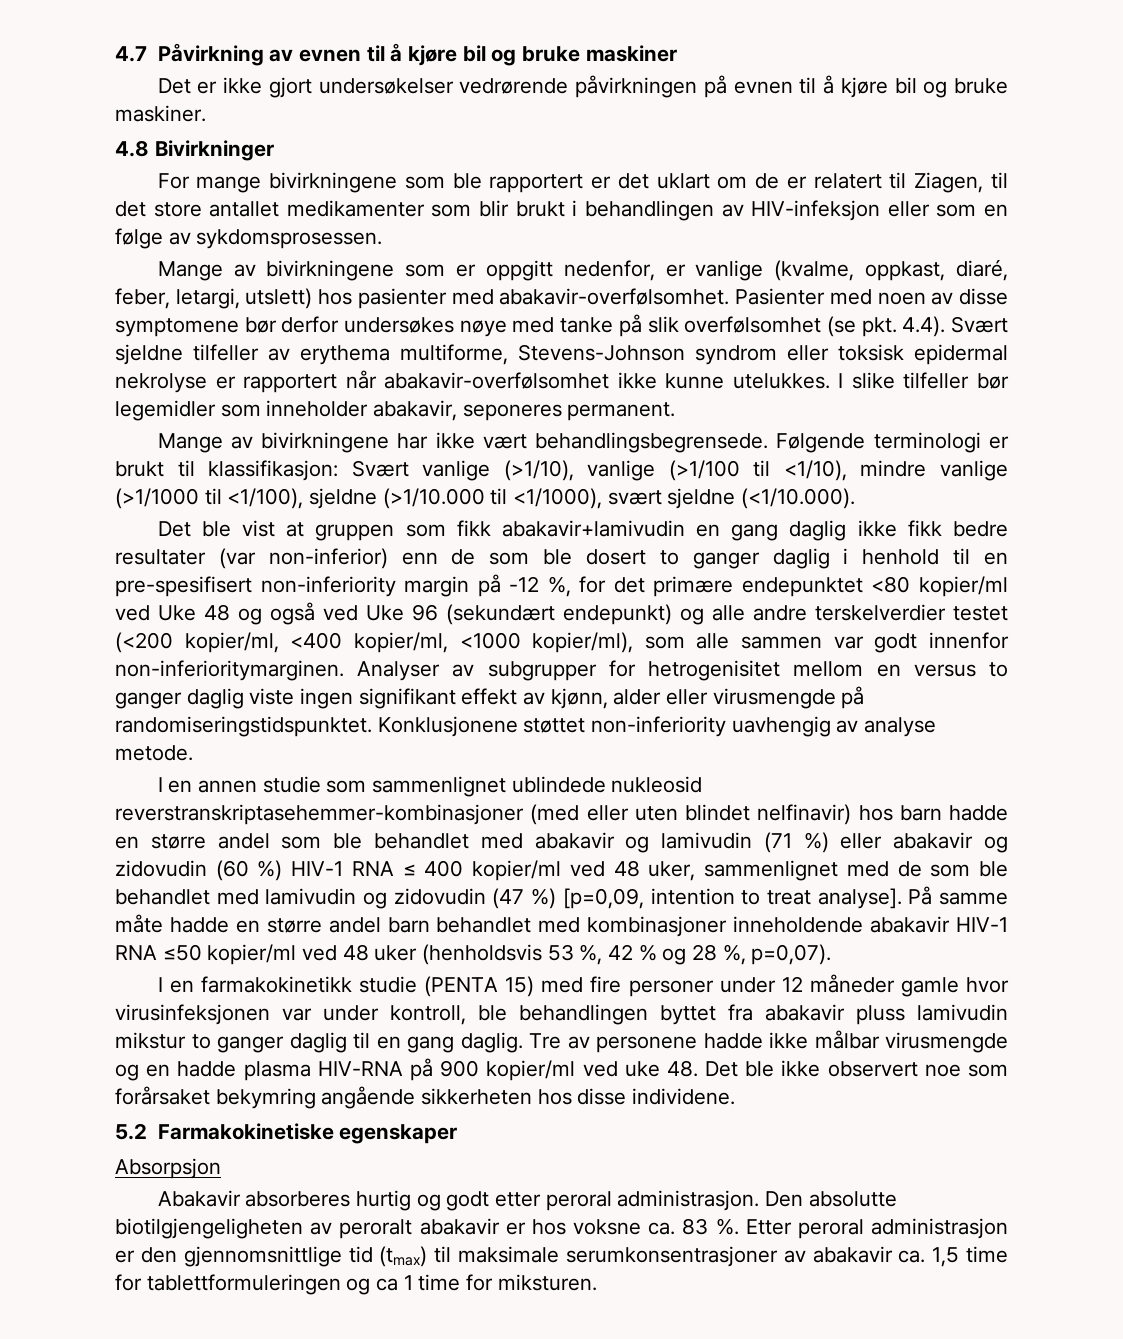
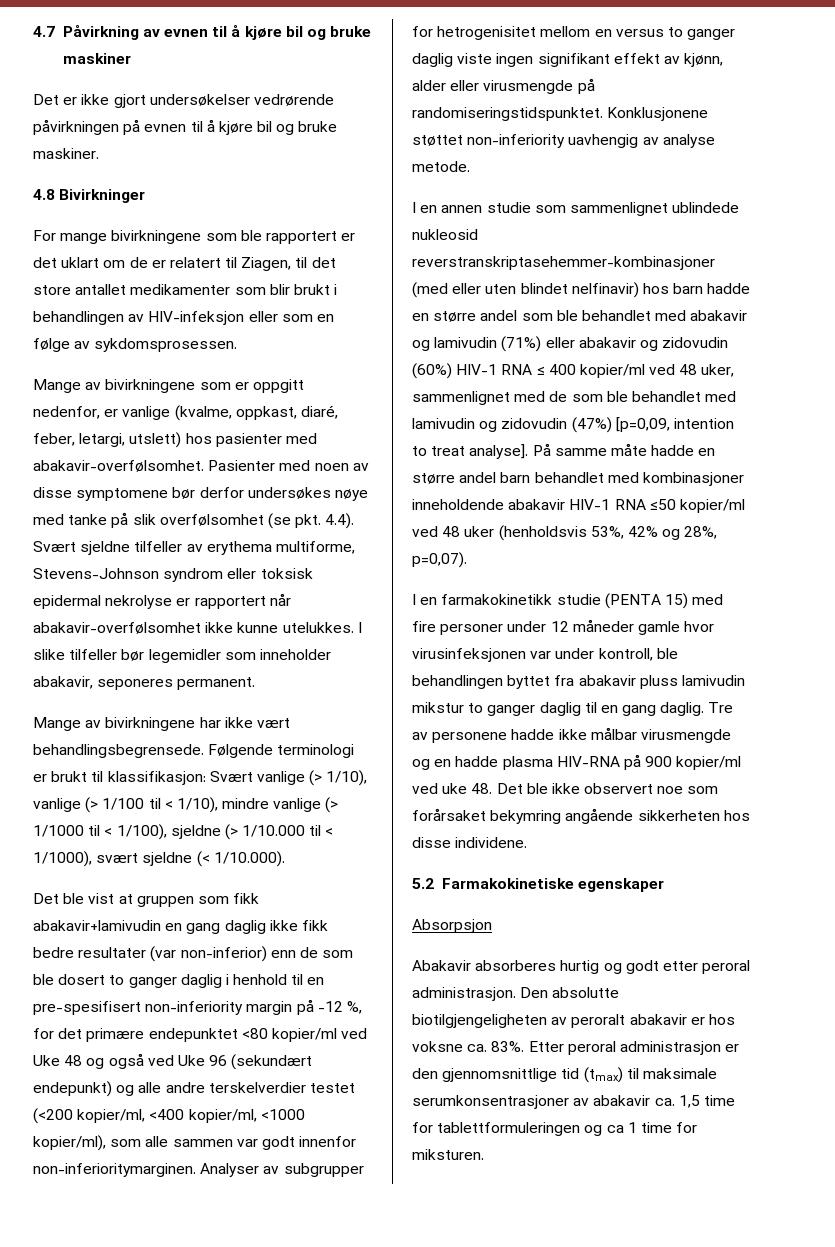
- Følgende terminologi er brukt til klassifikasjon: Svært vanlige (>1/10), vanlige (>1/100 til <1/10), mindre vanlige (>1/1000 til <1/100), sjeldne (>1/10.000 til <1/1000), svært sjeldne (<1/10.000).
+ Følgende terminologi er brukt til klassifikasjon: Svært vanlige (> 1/10), vanlige (> 1/100 til < 1/10), mindre vanlige (> 1/1000 til < 1/100), sjeldne (> 1/10.000 til < 1/1000), svært sjeldne (< 1/10.000).
- I en annen studie som sammenlignet ublindede nukleosid reverstranskriptasehemmer-kombinasjoner (med eller uten blindet nelfinavir) hos barn hadde en større andel som ble behandlet med abakavir og lamivudin (71 %) eller abakavir og zidovudin (60 %) HIV-1 RNA ≤ 400 kopier/ml ved 48 uker, sammenlignet med de som ble behandlet med lamivudin og zidovudin (47 %) [p=0,09, intention to treat analyse].
+ I en annen studie som sammenlignet ublindede nukleosid reverstranskriptasehemmer-kombinasjoner (med eller uten blindet nelfinavir) hos barn hadde en større andel som ble behandlet med abakavir og lamivudin (71%) eller abakavir og zidovudin (60%) HIV-1 RNA ≤ 400 kopier/ml ved 48 uker, sammenlignet med de som ble behandlet med lamivudin og zidovudin (47%) [p=0,09, intention to treat analyse].
- På samme måte hadde en større andel barn behandlet med kombinasjoner inneholdende abakavir HIV-1 RNA ≤50 kopier/ml ved 48 uker (henholdsvis 53 %, 42 % og 28 %, p=0,07).
+ På samme måte hadde en større andel barn behandlet med kombinasjoner inneholdende abakavir HIV-1 RNA ≤50 kopier/ml ved 48 uker (henholdsvis 53%, 42% og 28%, p=0,07).
- Den absolutte biotilgjengeligheten av peroralt abakavir er hos voksne ca. 83 %.
+ Den absolutte biotilgjengeligheten av peroralt abakavir er hos voksne ca. 83%.

